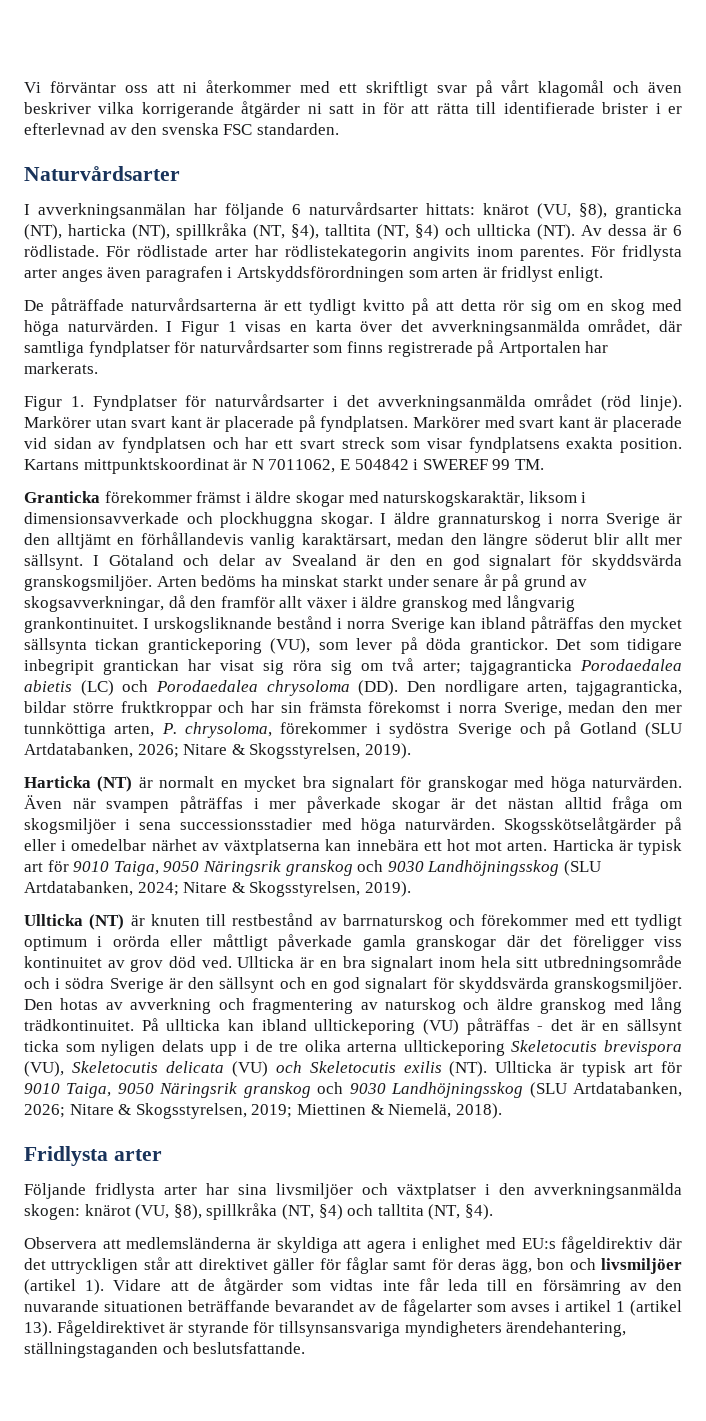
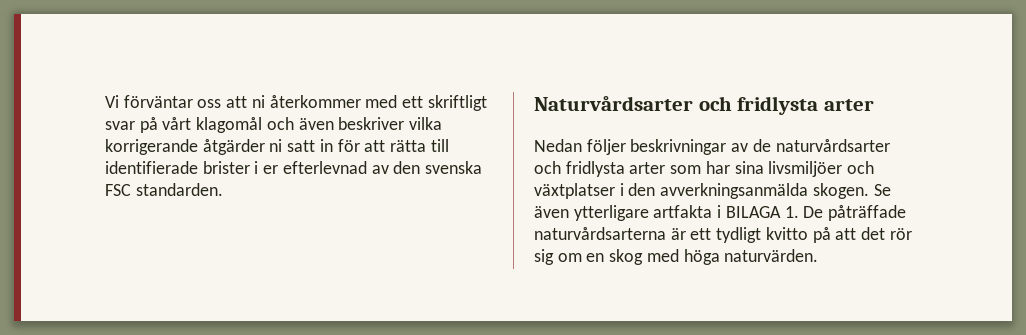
- Naturvårdsarter
- I avverkningsanmälan har följande 6 naturvårdsarter hittats: knärot (VU, §8), granticka (NT), harticka (NT), spillkråka (NT, §4), talltita (NT, §4) och ullticka (NT). Av dessa är 6 rödlistade. För rödlistade arter har rödlistekategorin angivits inom parentes. För fridlysta arter anges även paragrafen i Artskyddsförordningen som arten är fridlyst enligt.
- De påträffade naturvårdsarterna är ett tydligt kvitto på att detta rör sig om en skog med höga naturvärden. I Figur 1 visas en karta över det avverkningsanmälda området, där samtliga fyndplatser för naturvårdsarter som finns registrerade på Artportalen har markerats.
- Figur 1. Fyndplatser för naturvårdsarter i det avverkningsanmälda området (röd linje). Markörer utan svart kant är placerade på fyndplatsen. Markörer med svart kant är placerade vid sidan av fyndplatsen och har ett svart streck som visar fyndplatsens exakta position. Kartans mittpunktskoordinat är N 7011062, E 504842 i SWEREF 99 TM.
- Granticka förekommer främst i äldre skogar med naturskogskaraktär, liksom i dimensionsavverkade och plockhuggna skogar. I äldre grannaturskog i norra Sverige är den alltjämt en förhållandevis vanlig karaktärsart, medan den längre söderut blir allt mer sällsynt. I Götaland och delar av Svealand är den en god signalart för skyddsvärda granskogsmiljöer. Arten bedöms ha minskat starkt under senare år på grund av skogsavverkningar, då den framför allt växer i äldre granskog med långvarig grankontinuitet. I urskogsliknande bestånd i norra Sverige kan ibland påträffas den mycket sällsynta tickan grantickeporing (VU), som lever på döda grantickor. Det som tidigare inbegripit grantickan har visat sig röra sig om två arter; tajgagranticka Porodaedalea abietis (LC) och Porodaedalea chrysoloma (DD). Den nordligare arten, tajgagranticka, bildar större fruktkroppar och har sin främsta förekomst i norra Sverige, medan den mer tunnköttiga arten, P. chrysoloma, förekommer i sydöstra Sverige och på Gotland (SLU Artdatabanken, 2026; Nitare & Skogsstyrelsen, 2019).
- Harticka (NT) är normalt en mycket bra signalart för granskogar med höga naturvärden. Även när svampen påträffas i mer påverkade skogar är det nästan alltid fråga om skogsmiljöer i sena successionsstadier med höga naturvärden. Skogsskötselåtgärder på eller i omedelbar närhet av växtplatserna kan innebära ett hot mot arten. Harticka är typisk art för 9010 Taiga, 9050 Näringsrik granskog och 9030 Landhöjningsskog (SLU Artdatabanken, 2024; Nitare & Skogsstyrelsen, 2019).
- Ullticka (NT) är knuten till restbestånd av barrnaturskog och förekommer med ett tydligt optimum i orörda eller måttligt påverkade gamla granskogar där det föreligger viss kontinuitet av grov död ved. Ullticka är en bra signalart inom hela sitt utbredningsområde och i södra Sverige är den sällsynt och en god signalart för skyddsvärda granskogsmiljöer. Den hotas av avverkning och fragmentering av naturskog och äldre granskog med lång trädkontinuitet. På ullticka kan ibland ulltickeporing (VU) påträffas - det är en sällsynt ticka som nyligen delats upp i de tre olika arterna ulltickeporing Skeletocutis brevispora (VU), Skeletocutis delicata (VU) och Skeletocutis exilis (NT). Ullticka är typisk art för 9010 Taiga, 9050 Näringsrik granskog och 9030 Landhöjningsskog (SLU Artdatabanken, 2026; Nitare & Skogsstyrelsen, 2019; Miettinen & Niemelä, 2018).
- Fridlysta arter
- Följande fridlysta arter har sina livsmiljöer och växtplatser i den avverkningsanmälda skogen: knärot (VU, §8), spillkråka (NT, §4) och talltita (NT, §4).
- Observera att medlemsländerna är skyldiga att agera i enlighet med EU:s fågeldirektiv där det uttryckligen står att direktivet gäller för fåglar samt för deras ägg, bon och livsmiljöer (artikel 1). Vidare att de åtgärder som vidtas inte får leda till en försämring av den nuvarande situationen beträffande bevarandet av de fågelarter som avses i artikel 1 (artikel 13). Fågeldirektivet är styrande för tillsynsansvariga myndigheters ärendehantering, ställningstaganden och beslutsfattande.
+ Naturvårdsarter och fridlysta arter
+ Nedan följer beskrivningar av de naturvårdsarter och fridlysta arter som har sina livsmiljöer och växtplatser i den avverkningsanmälda skogen. Se även ytterligare artfakta i BILAGA 1. De påträffade naturvårdsarterna är ett tydligt kvitto på att det rör sig om en skog med höga naturvärden.

